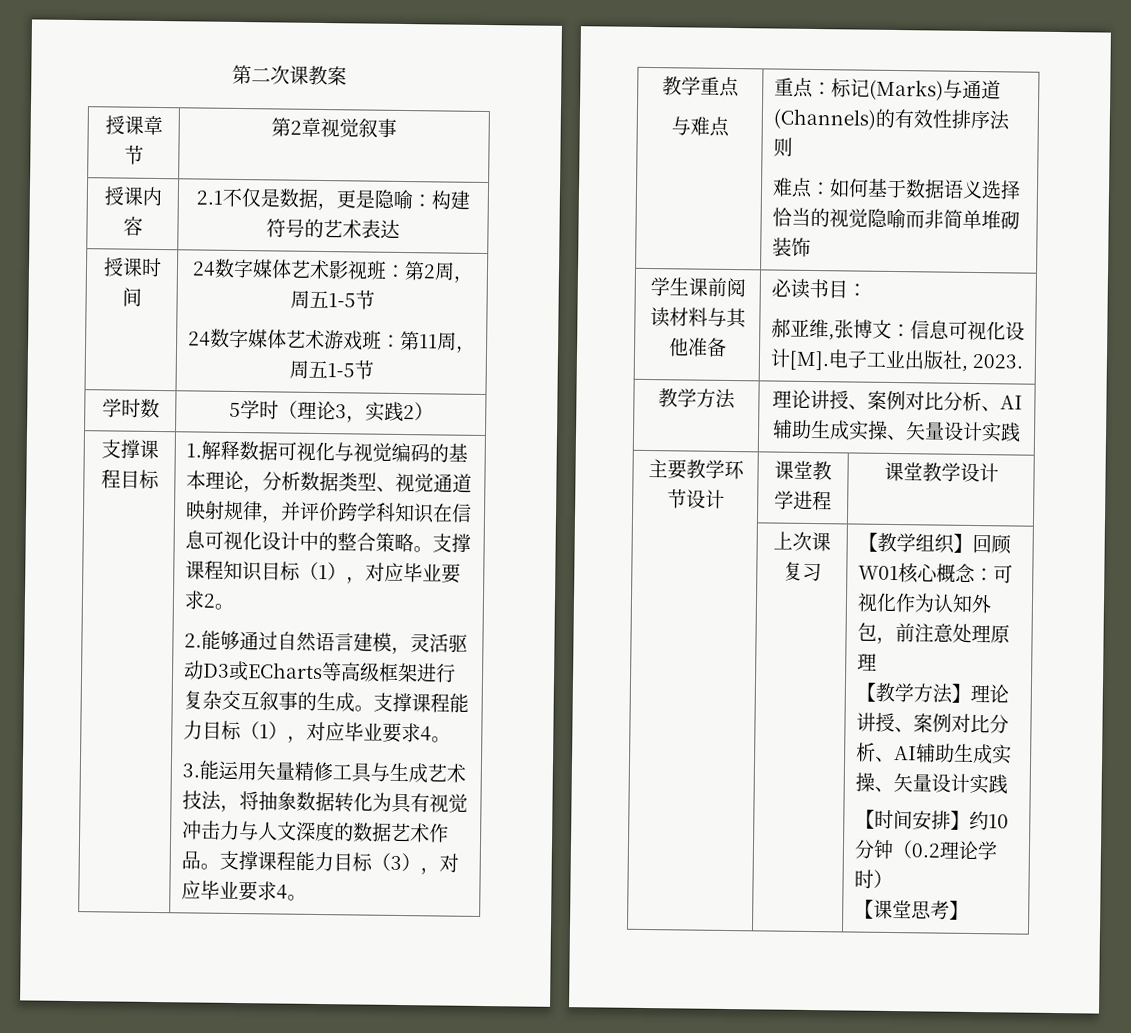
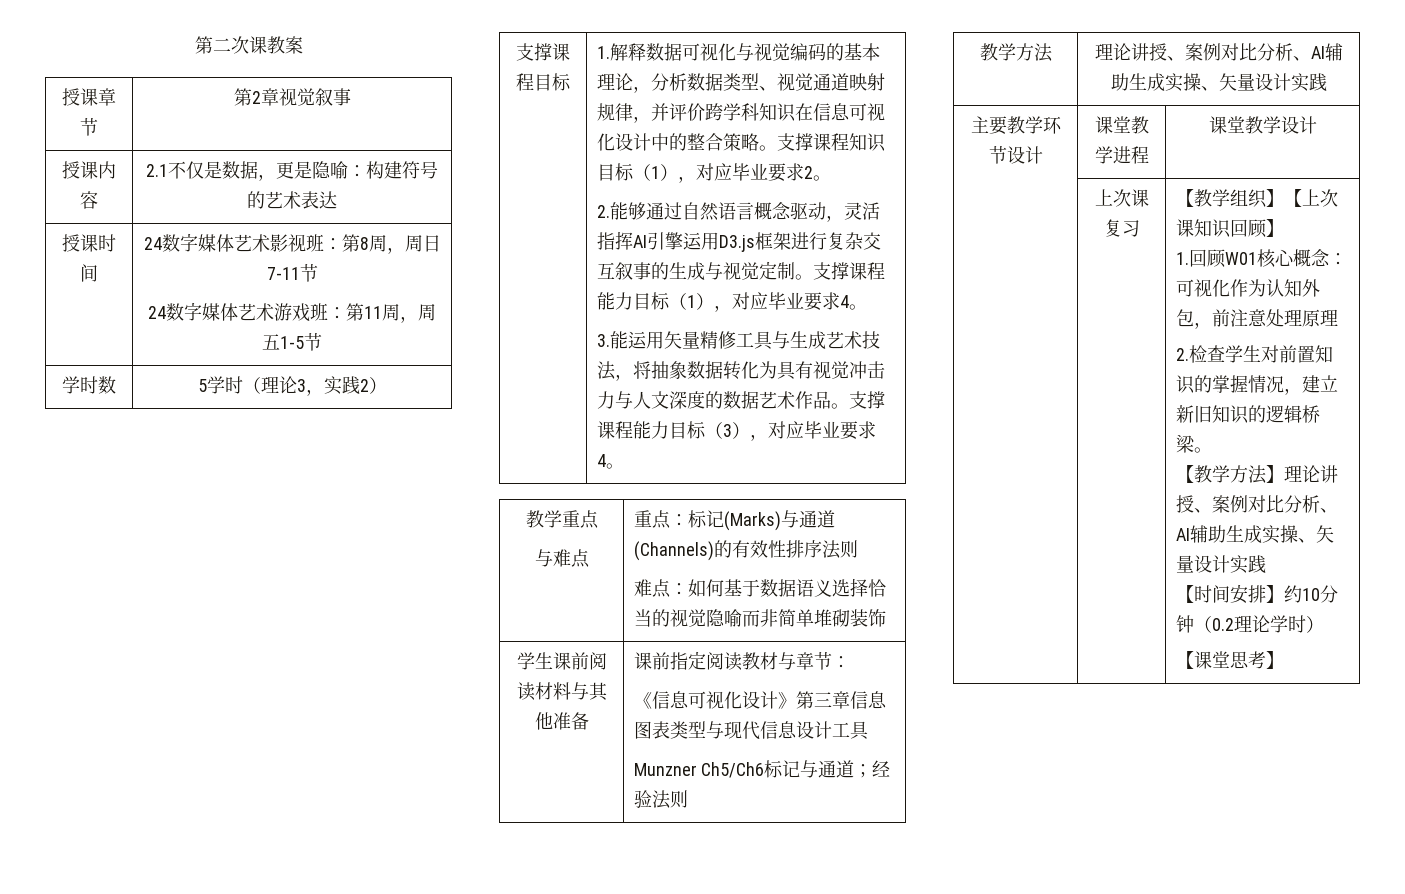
- 授课时间 | 24数字媒体艺术影视班：第2周，周五1-5节
+ 授课时间 | 24数字媒体艺术影视班：第8周，周日7-11节
- 2.能够通过自然语言建模，灵活驱动D3或ECharts等高级框架进行复杂交互叙事的生成。
+ 2.能够通过自然语言概念驱动，灵活指挥AI引擎运用D3.js框架进行复杂交互叙事的生成与视觉定制。
- 学生课前阅读材料与其他准备 | 必读书目：
- 郝亚维,张博文：信息可视化设计[M].电子工业出版社, 2023.
+ 学生课前阅读材料与其他准备 | 课前指定阅读教材与章节：
+ 《信息可视化设计》第三章信息图表类型与现代信息设计工具
+ Munzner Ch5/Ch6标记与通道；经验法则
- 【教学组织】回顾W01核心概念：可视化作为认知外包，前注意处理原理
+ 【教学组织】【上次课知识回顾】
+ 1.回顾W01核心概念：可视化作为认知外包，前注意处理原理
+ 2.检查学生对前置知识的掌握情况，建立新旧知识的逻辑桥梁。

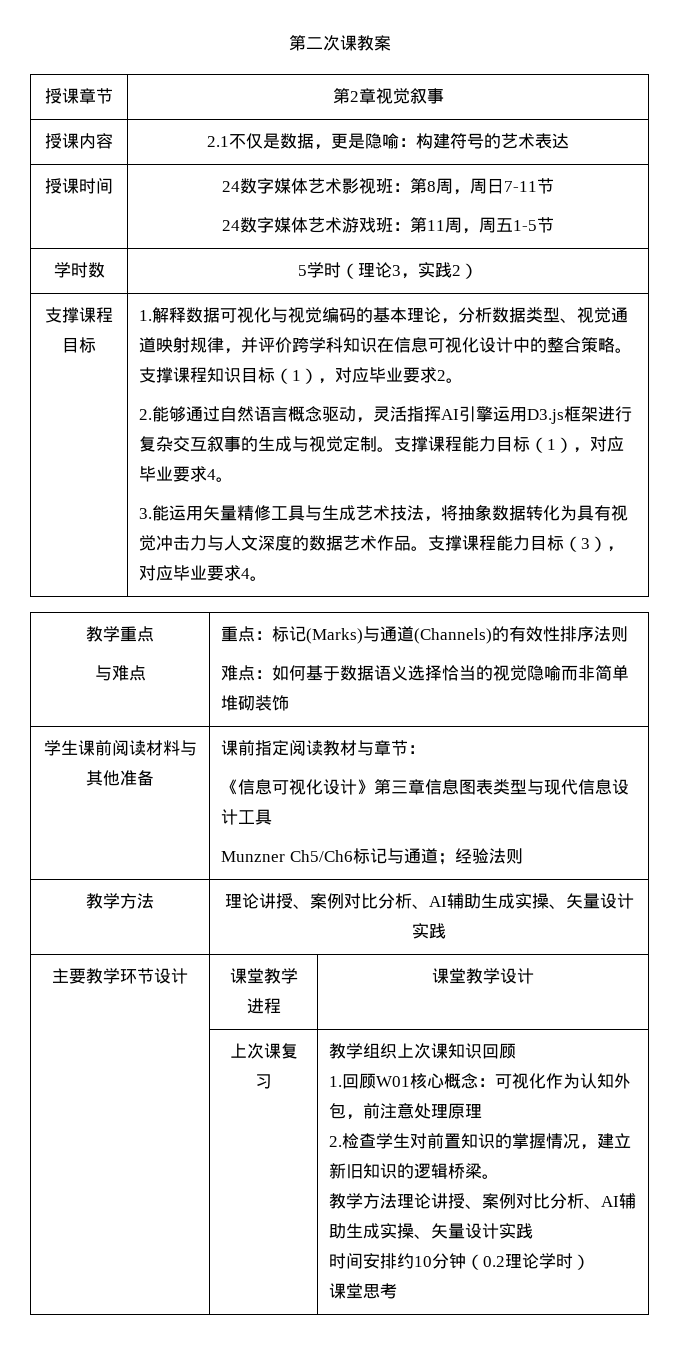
- 【教学组织】【上次课知识回顾】
+ 教学组织上次课知识回顾
- 【教学方法】理论讲授、案例对比分析、AI辅助生成实操、矢量设计实践
+ 教学方法理论讲授、案例对比分析、AI辅助生成实操、矢量设计实践
- 【时间安排】约10分钟（0.2理论学时）
+ 时间安排约10分钟（0.2理论学时）
- 【课堂思考】
+ 课堂思考

